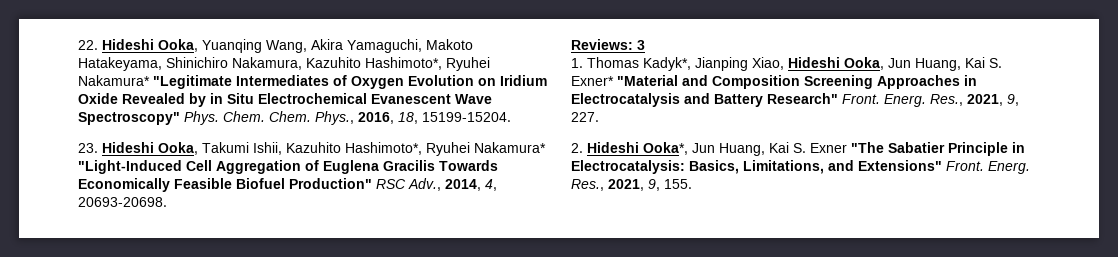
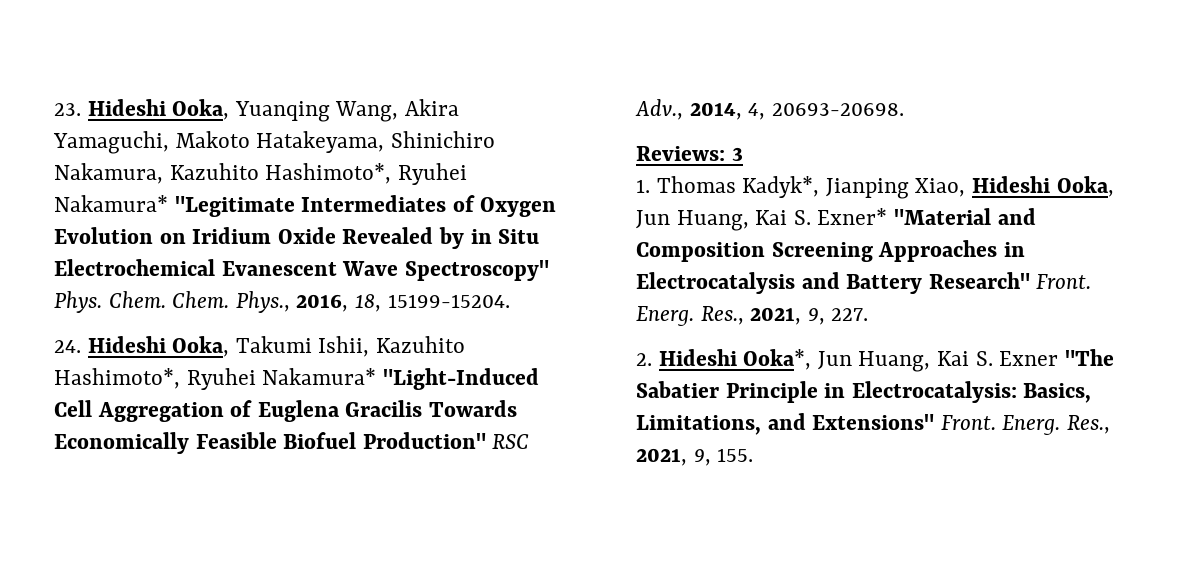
- 22. Hideshi Ooka, Yuanqing Wang, Akira Yamaguchi, Makoto Hatakeyama, Shinichiro Nakamura, Kazuhito Hashimoto*, Ryuhei Nakamura* "Legitimate Intermediates of Oxygen Evolution on Iridium Oxide Revealed by in Situ Electrochemical Evanescent Wave Spectroscopy" Phys.
+ 23. Hideshi Ooka, Yuanqing Wang, Akira Yamaguchi, Makoto Hatakeyama, Shinichiro Nakamura, Kazuhito Hashimoto*, Ryuhei Nakamura* "Legitimate Intermediates of Oxygen Evolution on Iridium Oxide Revealed by in Situ Electrochemical Evanescent Wave Spectroscopy" Phys.
- 23. Hideshi Ooka, Takumi Ishii, Kazuhito Hashimoto*, Ryuhei Nakamura* "Light-Induced Cell Aggregation of Euglena Gracilis Towards Economically Feasible Biofuel Production" RSC Adv., 2014, 4, 20693-20698.
+ 24. Hideshi Ooka, Takumi Ishii, Kazuhito Hashimoto*, Ryuhei Nakamura* "Light-Induced Cell Aggregation of Euglena Gracilis Towards Economically Feasible Biofuel Production" RSC Adv., 2014, 4, 20693-20698.

